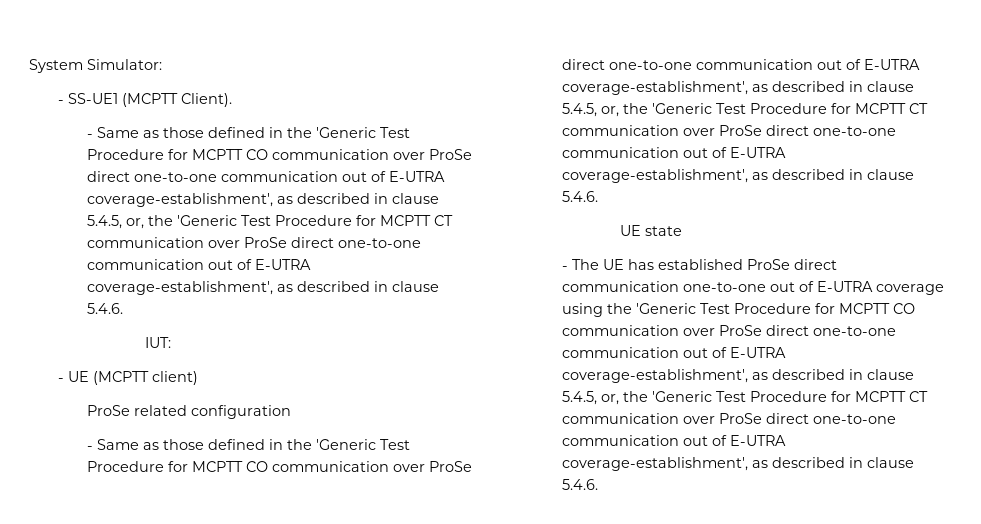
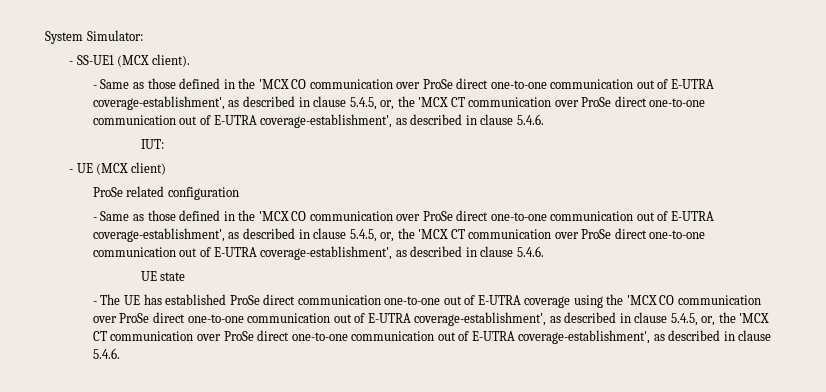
- - SS-UE1 (MCPTT Client).
- - Same as those defined in the 'Generic Test Procedure for MCPTT CO communication over ProSe direct one-to-one communication out of E-UTRA coverage-establishment', as described in clause 5.4.5, or, the 'Generic Test Procedure for MCPTT CT communication over ProSe direct one-to-one communication out of E-UTRA coverage-establishment', as described in clause 5.4.6.
+ - SS-UE1 (MCX client).
+ - Same as those defined in the 'MCX CO communication over ProSe direct one-to-one communication out of E-UTRA coverage-establishment', as described in clause 5.4.5, or, the 'MCX CT communication over ProSe direct one-to-one communication out of E-UTRA coverage-establishment', as described in clause 5.4.6.
- - UE (MCPTT client)
+ - UE (MCX client)
  ProSe related configuration
- - Same as those defined in the 'Generic Test Procedure for MCPTT CO communication over ProSe direct one-to-one communication out of E-UTRA coverage-establishment', as described in clause 5.4.5, or, the 'Generic Test Procedure for MCPTT CT communication over ProSe direct one-to-one communication out of E-UTRA coverage-establishment', as described in clause 5.4.6.
+ - Same as those defined in the 'MCX CO communication over ProSe direct one-to-one communication out of E-UTRA coverage-establishment', as described in clause 5.4.5, or, the 'MCX CT communication over ProSe direct one-to-one communication out of E-UTRA coverage-establishment', as described in clause 5.4.6.
- - The UE has established ProSe direct communication one-to-one out of E-UTRA coverage using the 'Generic Test Procedure for MCPTT CO communication over ProSe direct one-to-one communication out of E-UTRA coverage-establishment', as described in clause 5.4.5, or, the 'Generic Test Procedure for MCPTT CT communication over ProSe direct one-to-one communication out of E-UTRA coverage-establishment', as described in clause 5.4.6.
+ - The UE has established ProSe direct communication one-to-one out of E-UTRA coverage using the 'MCX CO communication over ProSe direct one-to-one communication out of E-UTRA coverage-establishment', as described in clause 5.4.5, or, the 'MCX CT communication over ProSe direct one-to-one communication out of E-UTRA coverage-establishment', as described in clause 5.4.6.

